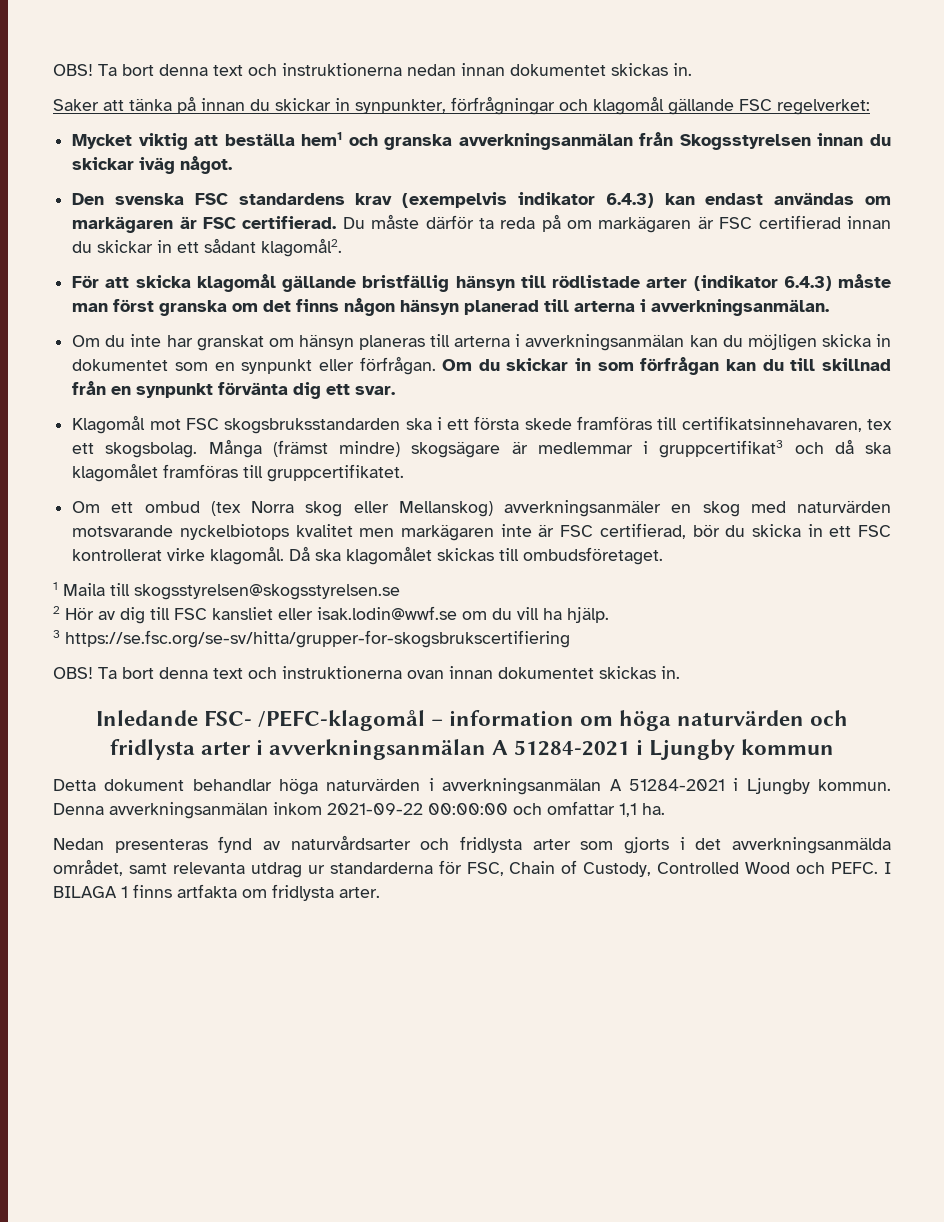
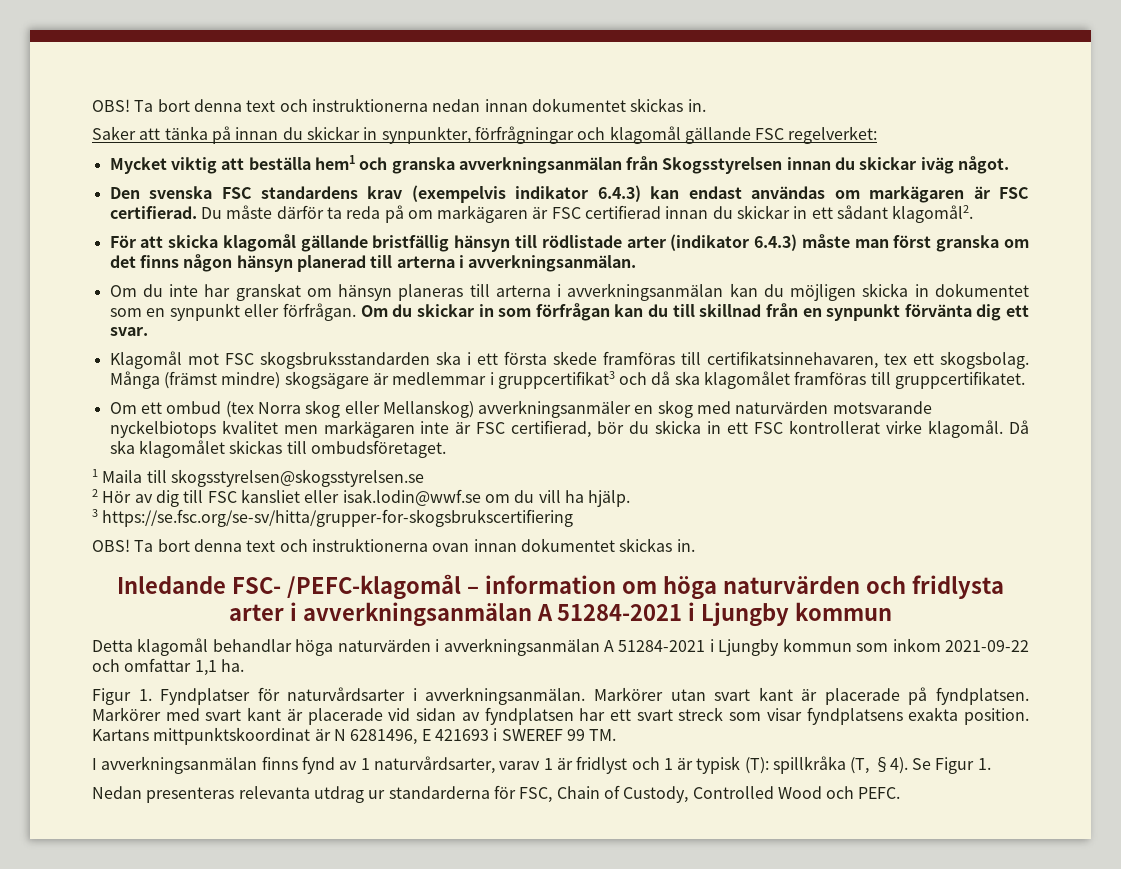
- Detta dokument behandlar höga naturvärden i avverkningsanmälan A 51284-2021 i Ljungby kommun. Denna avverkningsanmälan inkom 2021-09-22 00:00:00 och omfattar 1,1 ha.
+ Detta klagomål behandlar höga naturvärden i avverkningsanmälan A 51284-2021 i Ljungby kommun som inkom 2021-09-22 och omfattar 1,1 ha.
- Nedan presenteras fynd av naturvårdsarter och fridlysta arter som gjorts i det avverkningsanmälda området, samt relevanta utdrag ur standarderna för FSC, Chain of Custody, Controlled Wood och PEFC. I BILAGA 1 finns artfakta om fridlysta arter.
+ Figur 1. Fyndplatser för naturvårdsarter i avverkningsanmälan. Markörer utan svart kant är placerade på fyndplatsen. Markörer med svart kant är placerade vid sidan av fyndplatsen har ett svart streck som visar fyndplatsens exakta position. Kartans mittpunktskoordinat är N 6281496, E 421693 i SWEREF 99 TM.
+ I avverkningsanmälan finns fynd av 1 naturvårdsarter, varav 1 är fridlyst och 1 är typisk (T): spillkråka (T, §4). Se Figur 1.
+ Nedan presenteras relevanta utdrag ur standarderna för FSC, Chain of Custody, Controlled Wood och PEFC.

